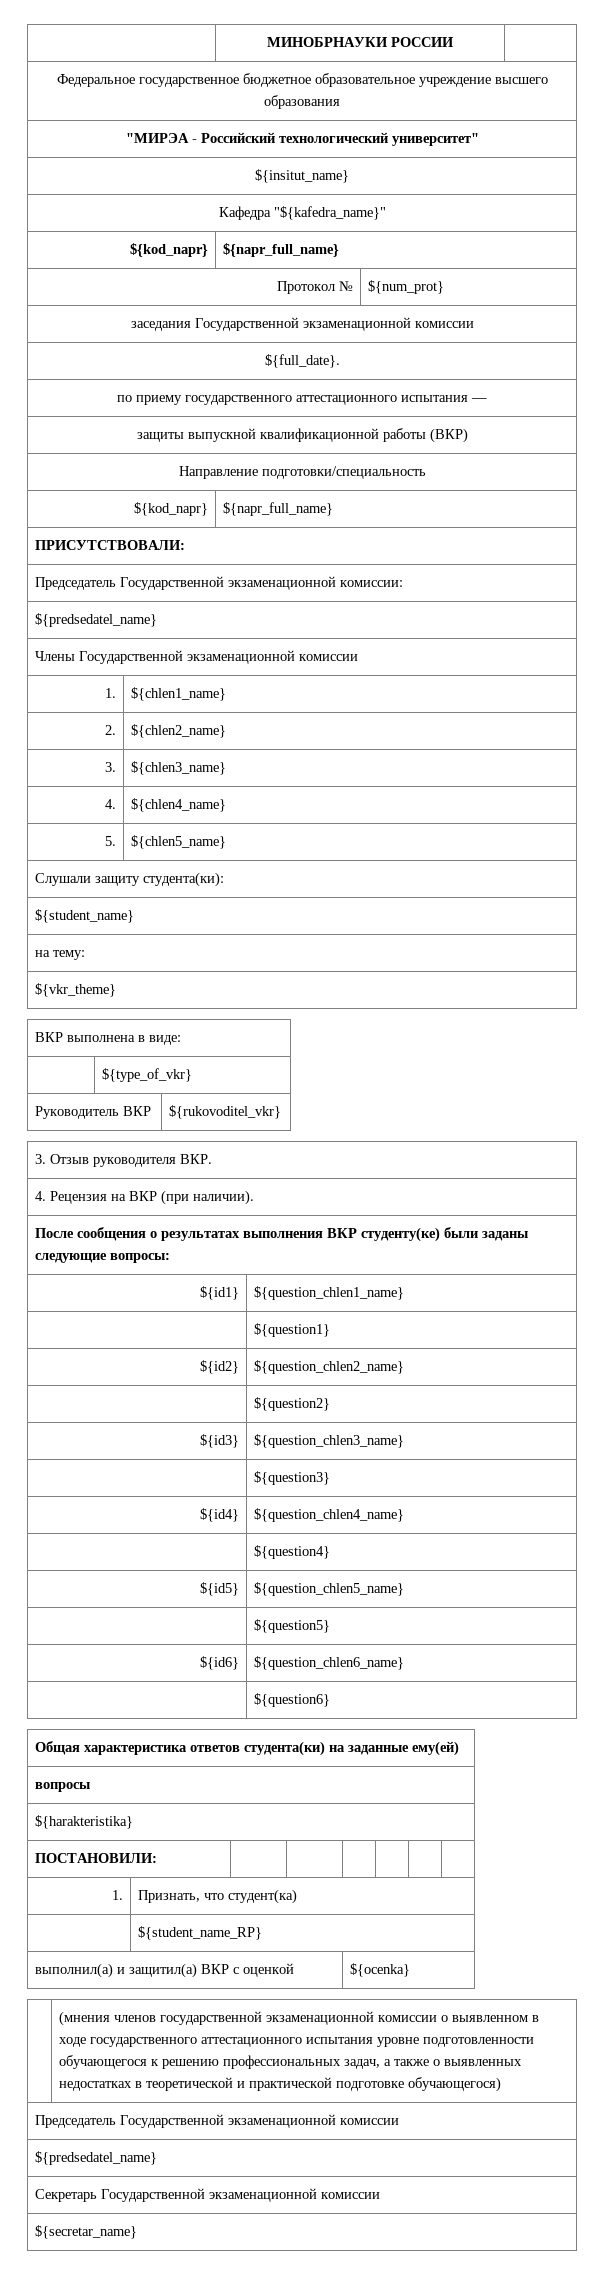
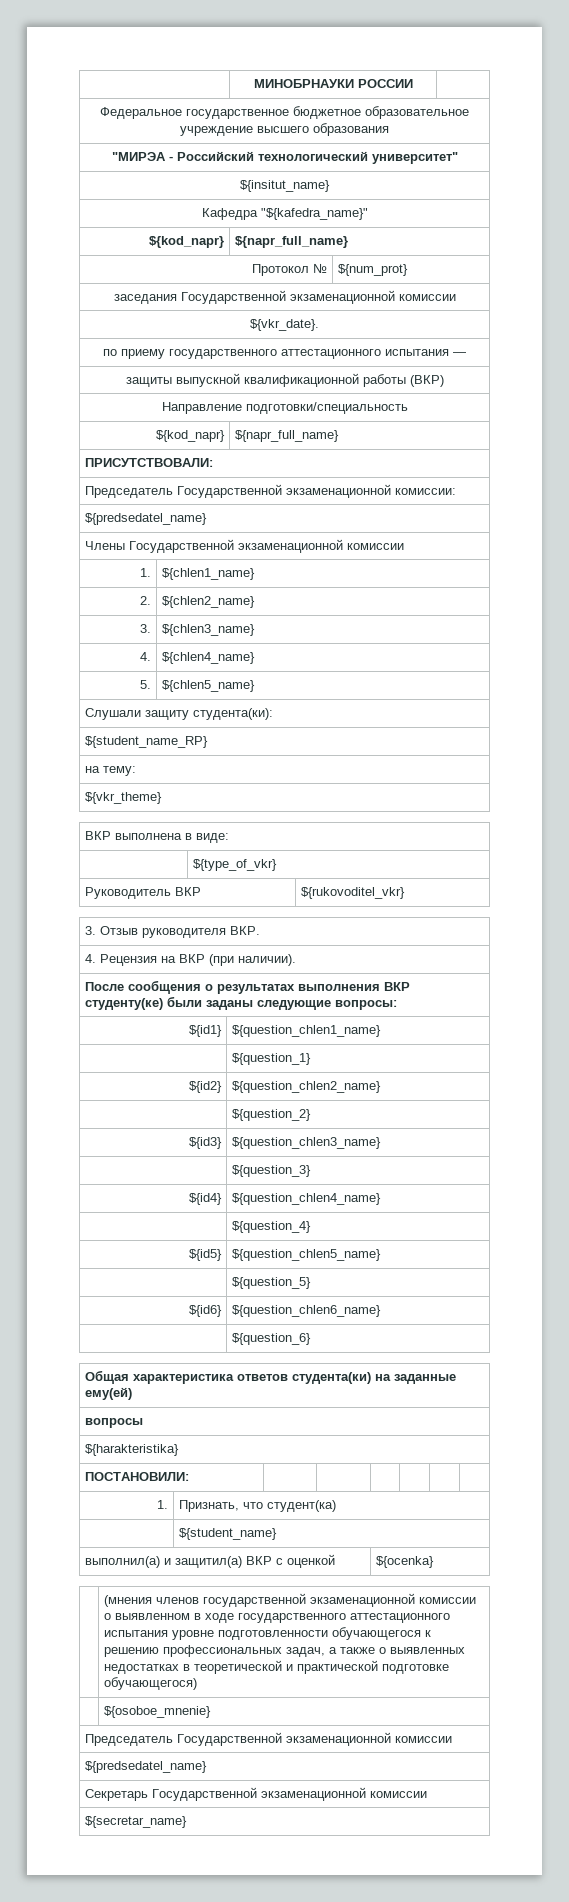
- ${full_date}.
+ ${vkr_date}.
- ${student_name}
+ ${student_name_RP}
- | ${question1}
+ | ${question_1}
- | ${question2}
+ | ${question_2}
- | ${question3}
+ | ${question_3}
- | ${question4}
+ | ${question_4}
- | ${question5}
+ | ${question_5}
- | ${question6}
+ | ${question_6}
- | ${student_name_RP}
+ | ${student_name}
+ | ${osoboe_mnenie}

